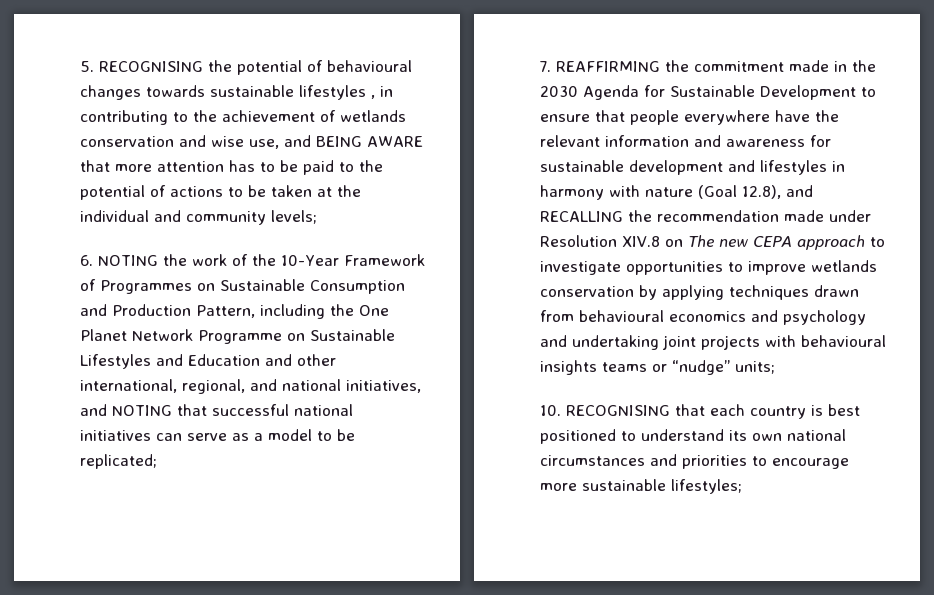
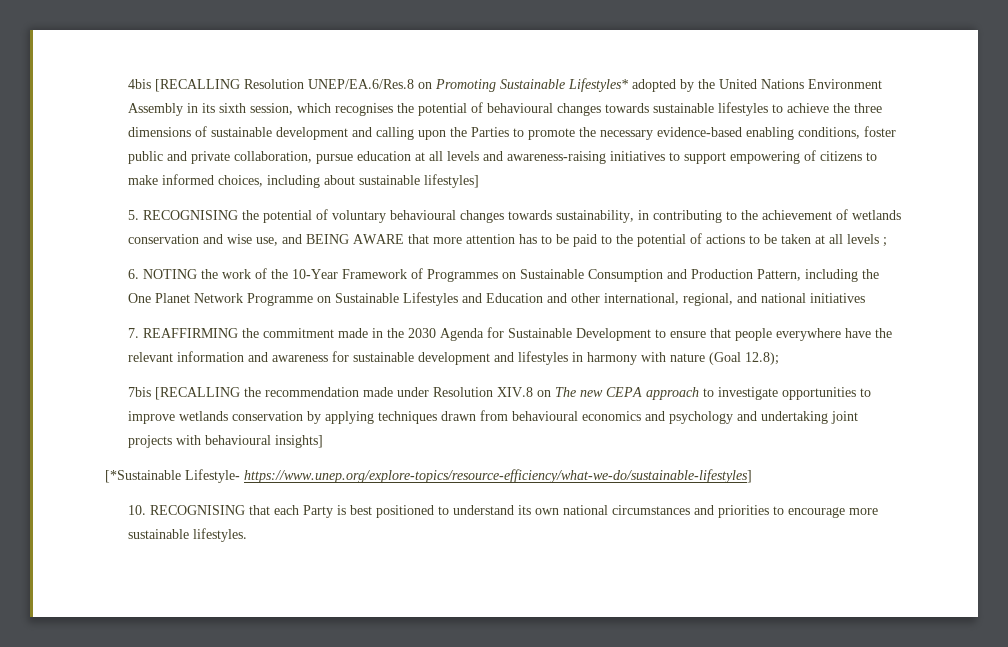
- 5. RECOGNISING the potential of behavioural changes towards sustainable lifestyles , in contributing to the achievement of wetlands conservation and wise use, and BEING AWARE that more attention has to be paid to the potential of actions to be taken at the individual and community levels;
+ 4bis [RECALLING Resolution UNEP/EA.6/Res.8 on Promoting Sustainable Lifestyles* adopted by the United Nations Environment Assembly in its sixth session, which recognises the potential of behavioural changes towards sustainable lifestyles to achieve the three dimensions of sustainable development and calling upon the Parties to promote the necessary evidence-based enabling conditions, foster public and private collaboration, pursue education at all levels and awareness-raising initiatives to support empowering of citizens to make informed choices, including about sustainable lifestyles]
+ 5. RECOGNISING the potential of voluntary behavioural changes towards sustainability, in contributing to the achievement of wetlands conservation and wise use, and BEING AWARE that more attention has to be paid to the potential of actions to be taken at all levels ;
- 6. NOTING the work of the 10-Year Framework of Programmes on Sustainable Consumption and Production Pattern, including the One Planet Network Programme on Sustainable Lifestyles and Education and other international, regional, and national initiatives, and NOTING that successful national initiatives can serve as a model to be replicated;
+ 6. NOTING the work of the 10-Year Framework of Programmes on Sustainable Consumption and Production Pattern, including the One Planet Network Programme on Sustainable Lifestyles and Education and other international, regional, and national initiatives
- 7. REAFFIRMING the commitment made in the 2030 Agenda for Sustainable Development to ensure that people everywhere have the relevant information and awareness for sustainable development and lifestyles in harmony with nature (Goal 12.8), and RECALLING the recommendation made under Resolution XIV.8 on The new CEPA approach to investigate opportunities to improve wetlands conservation by applying techniques drawn from behavioural economics and psychology and undertaking joint projects with behavioural insights teams or “nudge” units;
+ 7. REAFFIRMING the commitment made in the 2030 Agenda for Sustainable Development to ensure that people everywhere have the relevant information and awareness for sustainable development and lifestyles in harmony with nature (Goal 12.8);
+ 7bis [RECALLING the recommendation made under Resolution XIV.8 on The new CEPA approach to investigate opportunities to improve wetlands conservation by applying techniques drawn from behavioural economics and psychology and undertaking joint projects with behavioural insights]
+ [*Sustainable Lifestyle- https://www.unep.org/explore-topics/resource-efficiency/what-we-do/sustainable-lifestyles]
- 10. RECOGNISING that each country is best positioned to understand its own national circumstances and priorities to encourage more sustainable lifestyles;
+ 10. RECOGNISING that each Party is best positioned to understand its own national circumstances and priorities to encourage more sustainable lifestyles.

